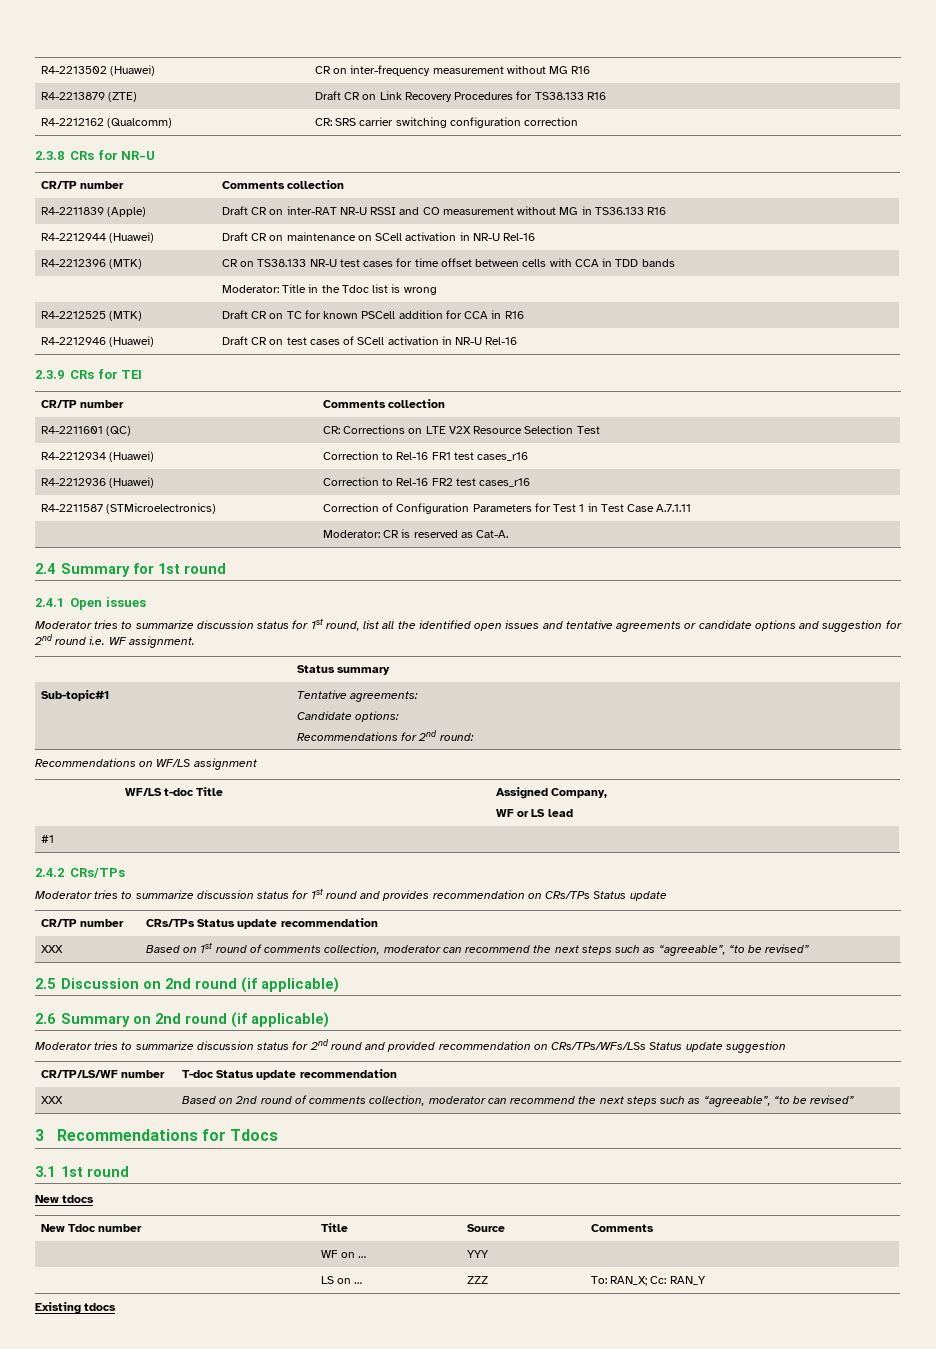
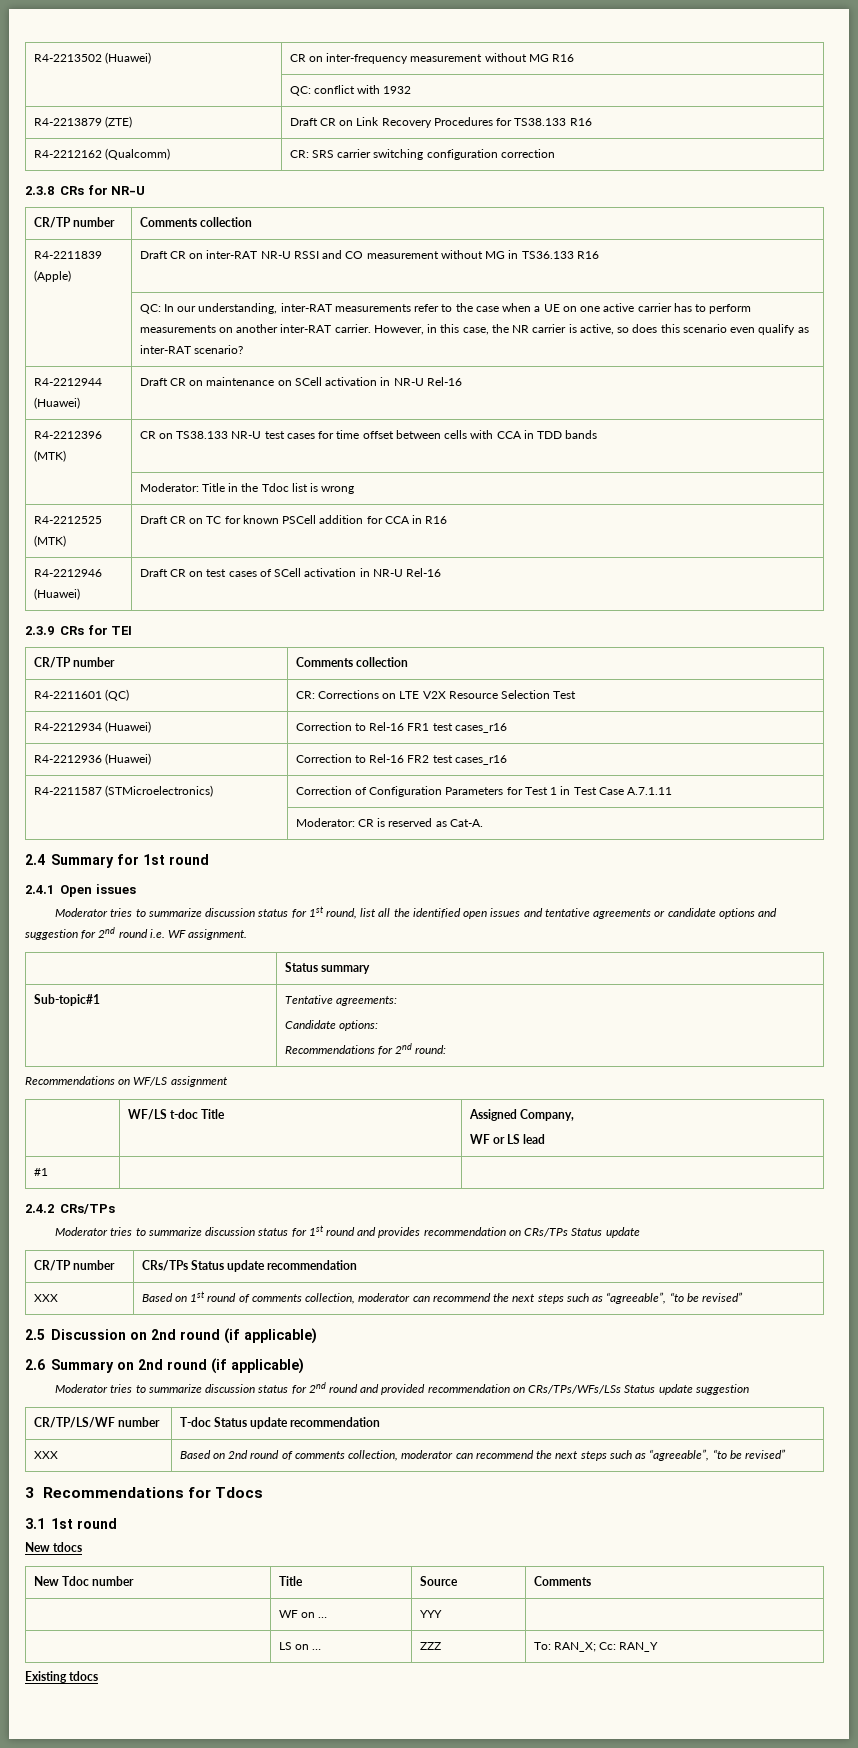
+ | QC: conflict with 1932
+ QC: In our understanding, inter-RAT measurements refer to the case when a UE on one active carrier has to perform measurements on another inter-RAT carrier. However, in this case, the NR carrier is active, so does this scenario even qualify as inter-RAT scenario?

